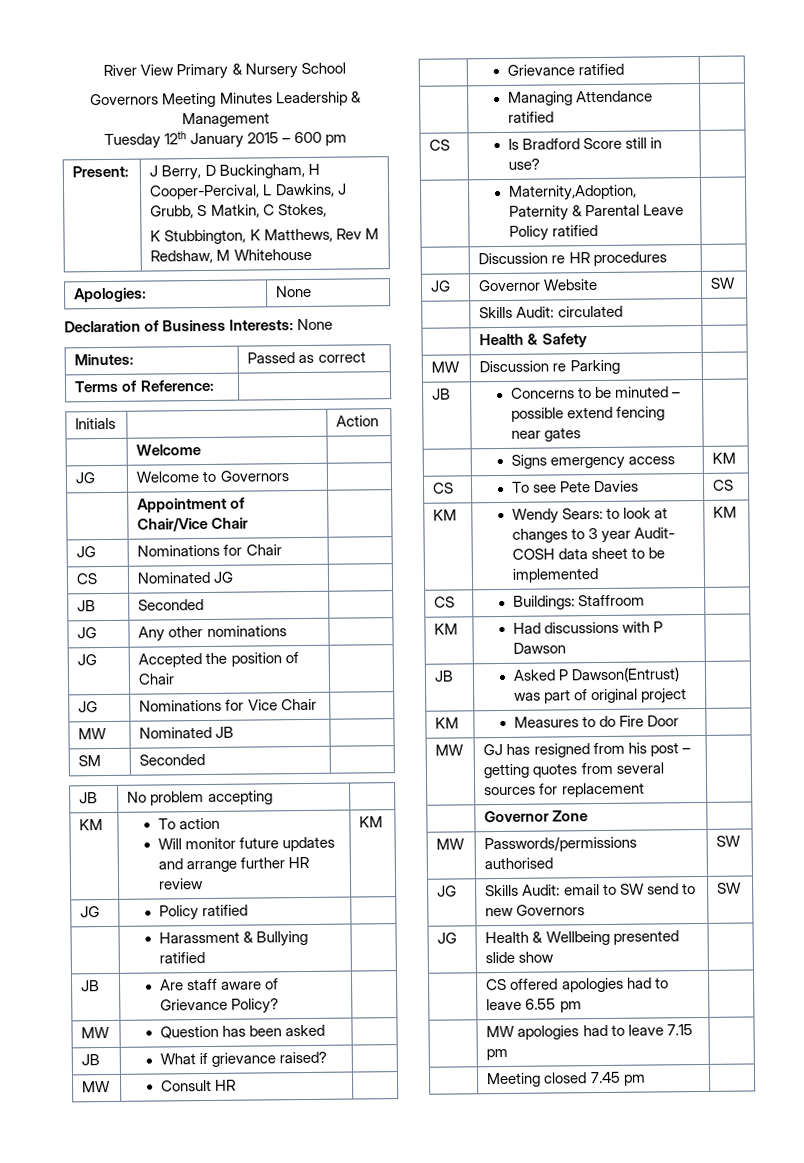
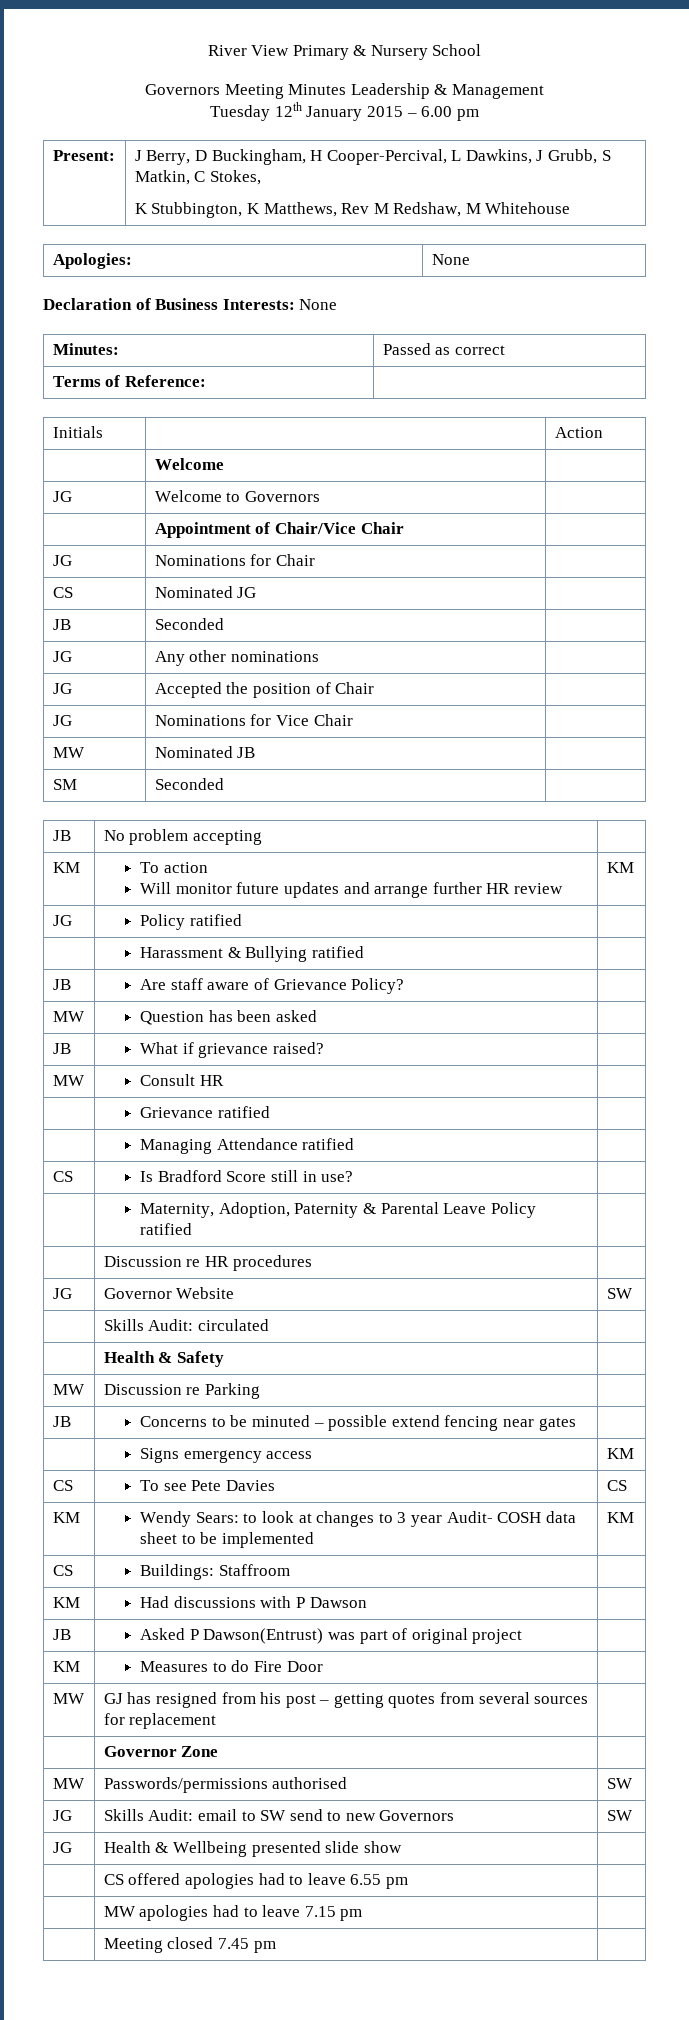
- Tuesday 12th January 2015 – 600 pm
+ Tuesday 12th January 2015 – 6.00 pm
- | Maternity,Adoption, Paternity & Parental Leave Policy ratified |
+ | Maternity, Adoption, Paternity & Parental Leave Policy ratified |

